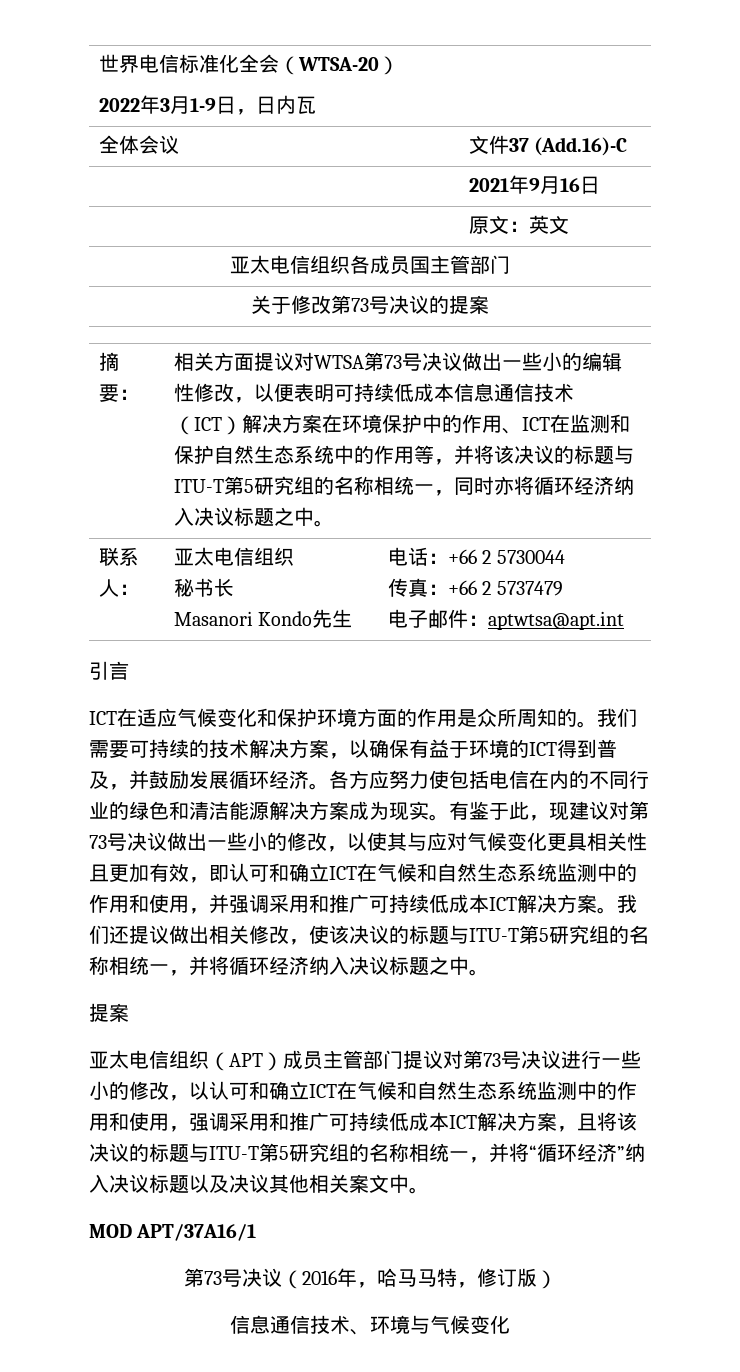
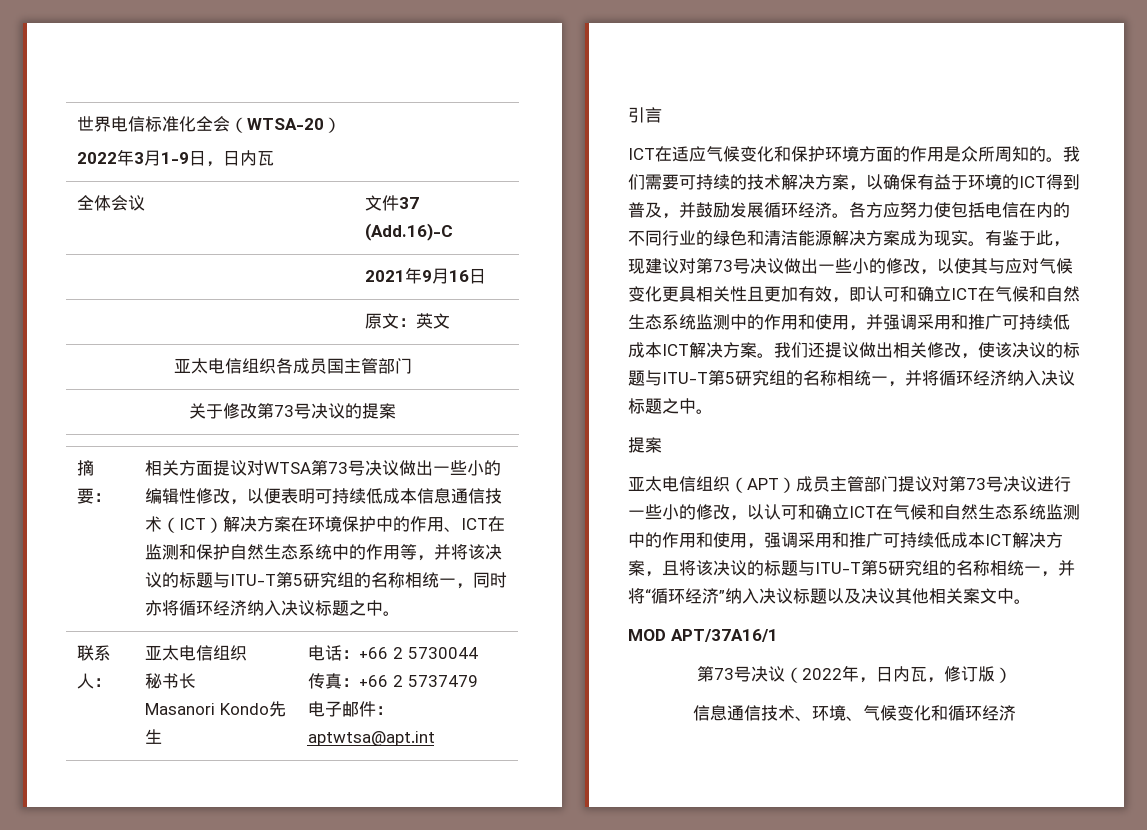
- 第73号决议（2016年，哈马马特，修订版）
+ 第73号决议（2022年，日内瓦，修订版）
- 信息通信技术、环境与气候变化
+ 信息通信技术、环境、气候变化和循环经济

